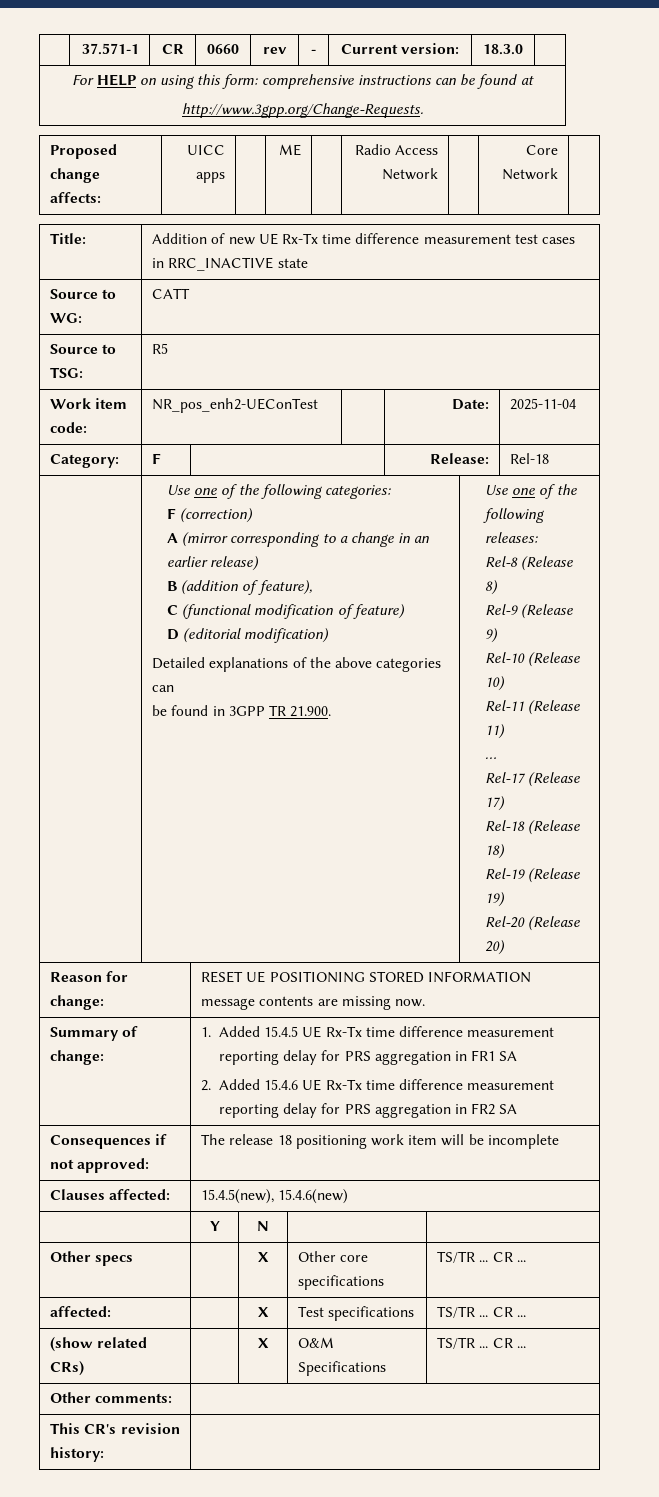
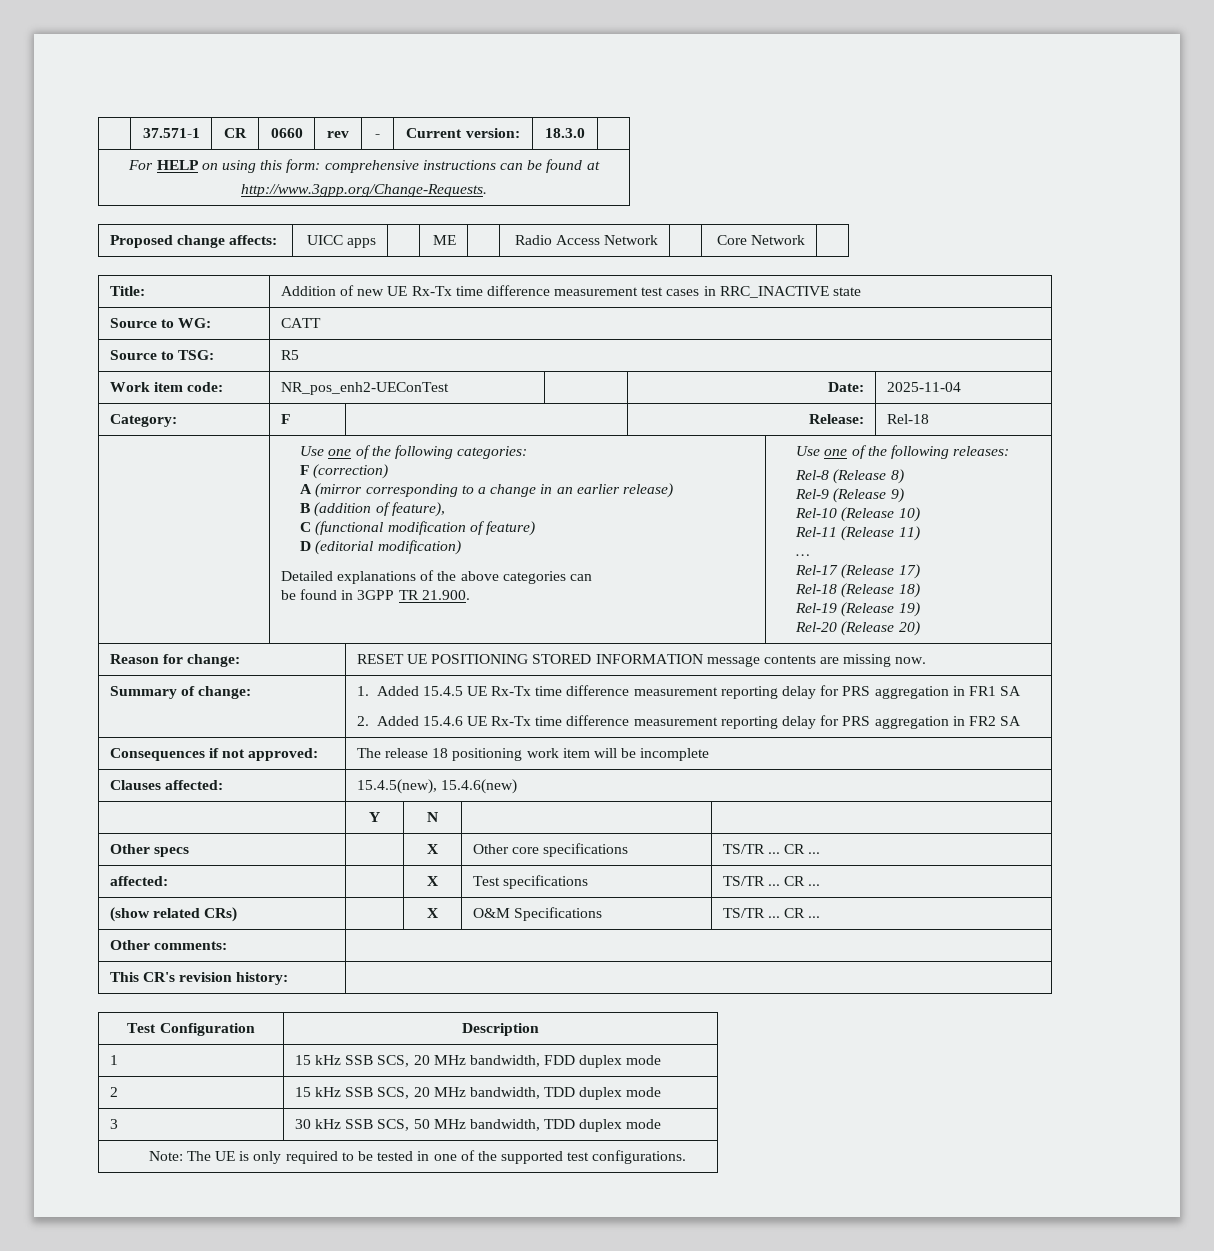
+ Test Configuration | Description
+ 1 | 15 kHz SSB SCS, 20 MHz bandwidth, FDD duplex mode
+ 2 | 15 kHz SSB SCS, 20 MHz bandwidth, TDD duplex mode
+ 3 | 30 kHz SSB SCS, 50 MHz bandwidth, TDD duplex mode
+ Note: The UE is only required to be tested in one of the supported test configurations.

